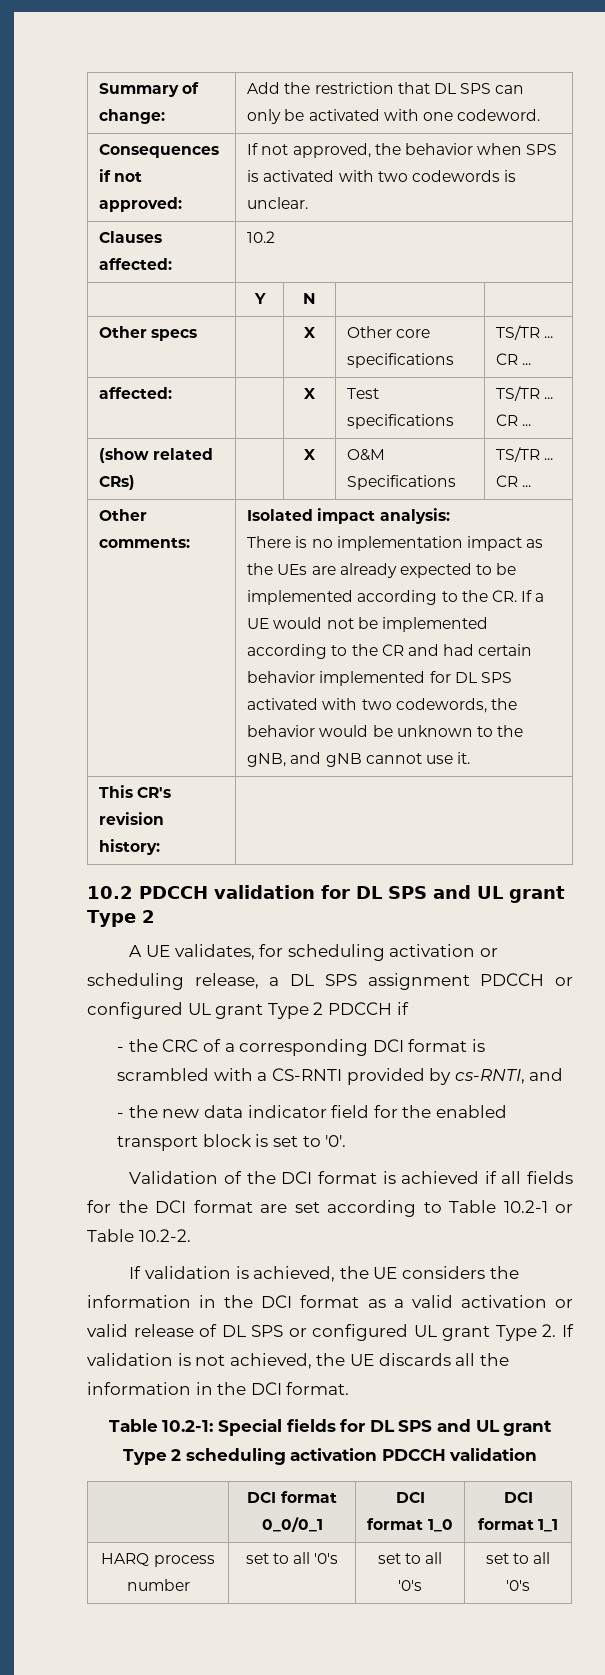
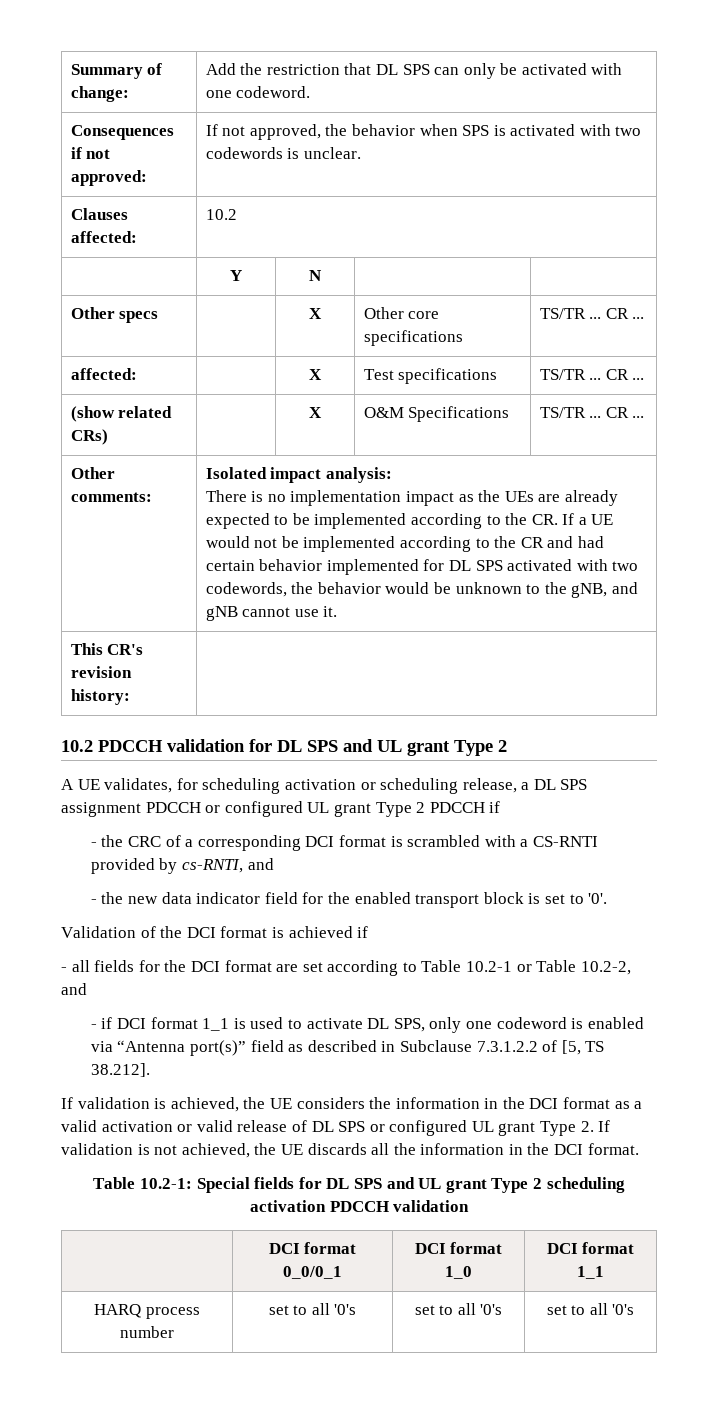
- Validation of the DCI format is achieved if all fields for the DCI format are set according to Table 10.2-1 or Table 10.2-2.
+ Validation of the DCI format is achieved if
+ - all fields for the DCI format are set according to Table 10.2-1 or Table 10.2-2, and
+ - if DCI format 1_1 is used to activate DL SPS, only one codeword is enabled via “Antenna port(s)” field as described in Subclause 7.3.1.2.2 of [5, TS 38.212].

